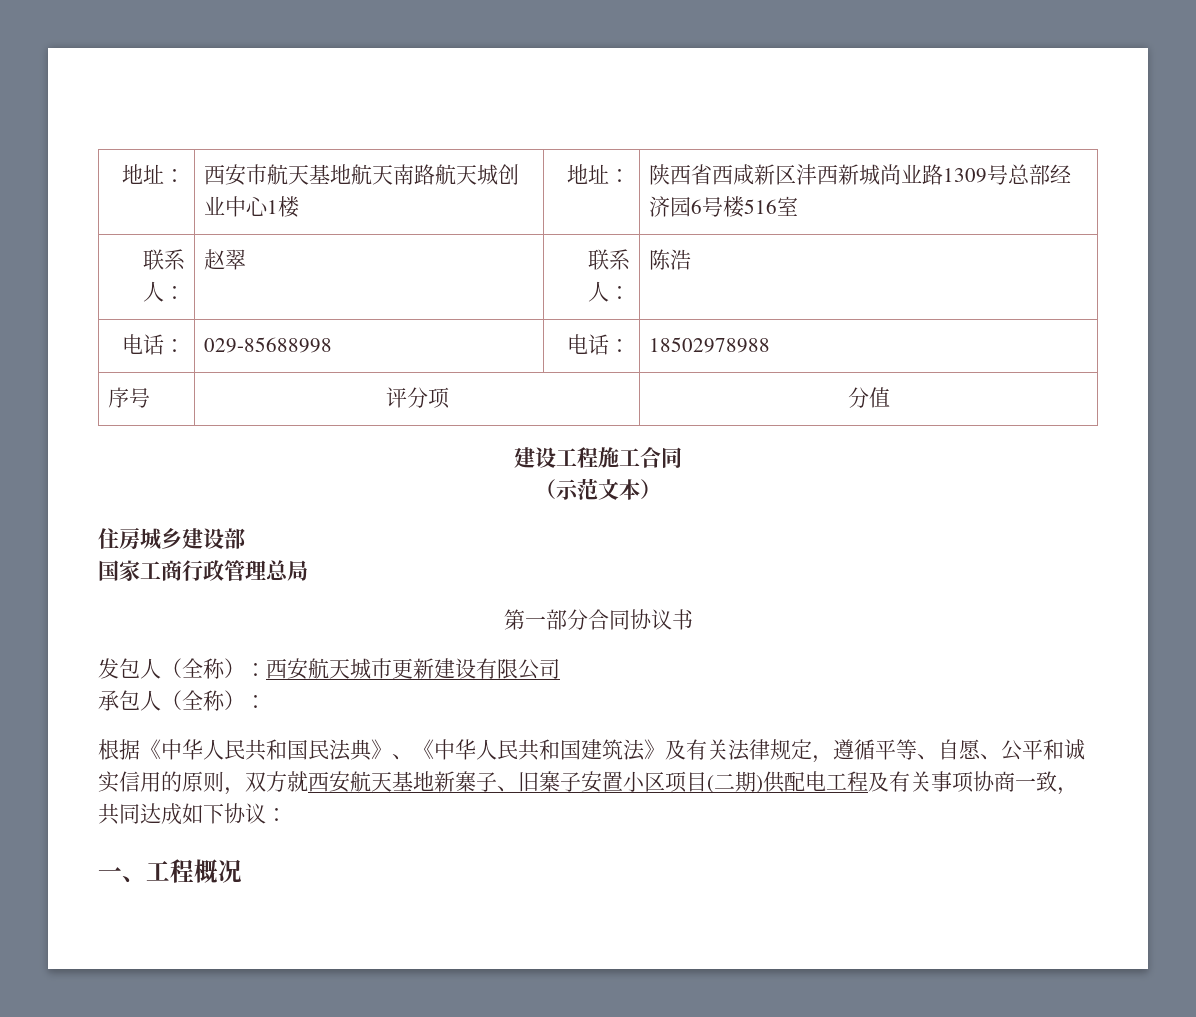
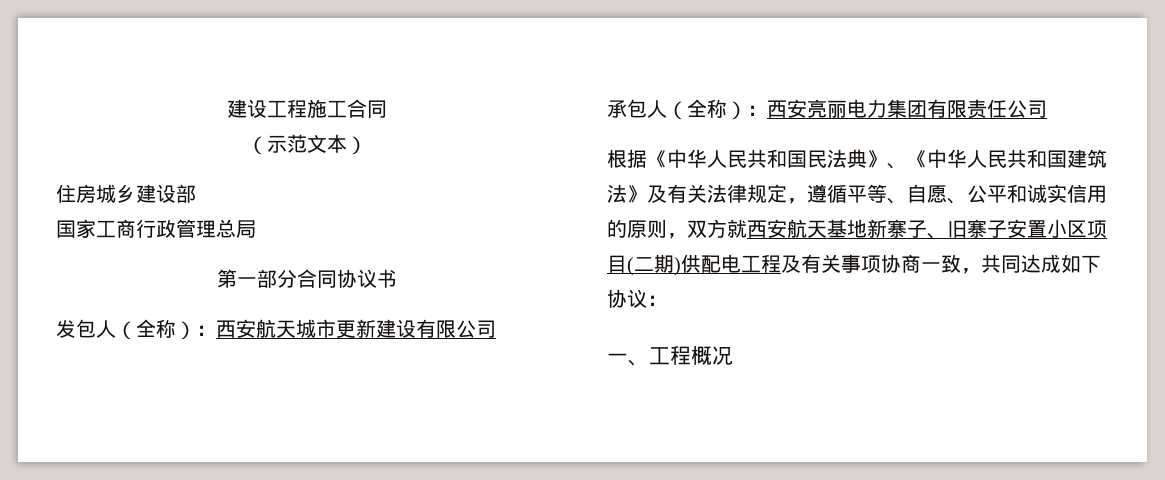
- 地址： | 西安市航天基地航天南路航天城创业中心1楼 | 地址： | 陕西省西咸新区沣西新城尚业路1309号总部经济园6号楼516室
- 联系人： | 赵翠 | 联系人： | 陈浩
- 电话： | 029-85688998 | 电话： | 18502978988
- 序号 | 评分项 | 分值
- 承包人（全称）：
+ 承包人（全称）：西安亮丽电力集团有限责任公司

